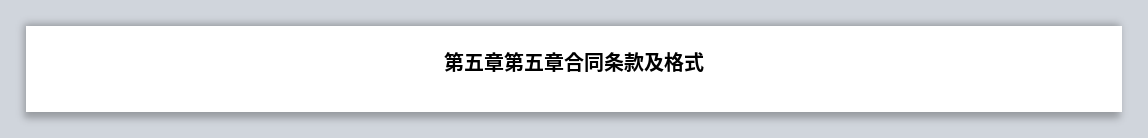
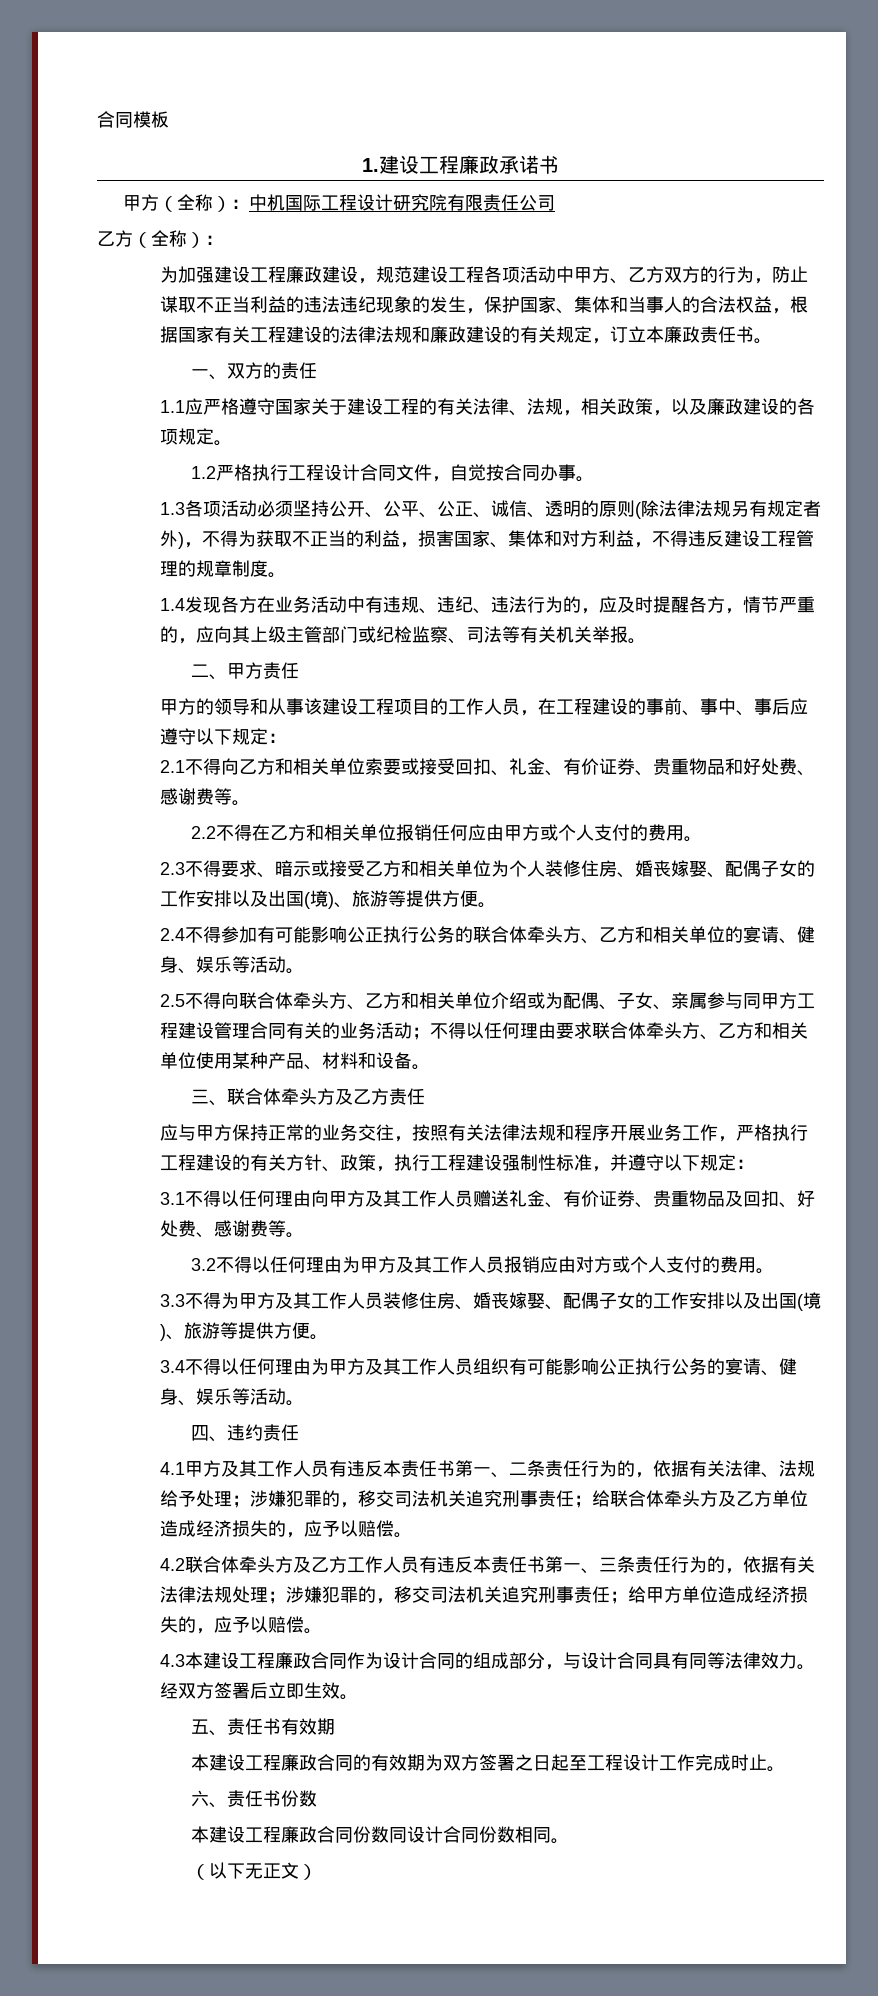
- 第五章第五章合同条款及格式
+ 合同模板
+ 1.建设工程廉政承诺书
+ 甲方（全称）：中机国际工程设计研究院有限责任公司
+ 乙方（全称）：
+ 为加强建设工程廉政建设，规范建设工程各项活动中甲方、乙方双方的行为，防止谋取不正当利益的违法违纪现象的发生，保护国家、集体和当事人的合法权益，根据国家有关工程建设的法律法规和廉政建设的有关规定，订立本廉政责任书。
+ 一、双方的责任
+ 1.1应严格遵守国家关于建设工程的有关法律、法规，相关政策，以及廉政建设的各项规定。
+ 1.2严格执行工程设计合同文件，自觉按合同办事。
+ 1.3各项活动必须坚持公开、公平、公正、诚信、透明的原则(除法律法规另有规定者外)，不得为获取不正当的利益，损害国家、集体和对方利益，不得违反建设工程管理的规章制度。
+ 1.4发现各方在业务活动中有违规、违纪、违法行为的，应及时提醒各方，情节严重的，应向其上级主管部门或纪检监察、司法等有关机关举报。
+ 二、甲方责任
+ 甲方的领导和从事该建设工程项目的工作人员，在工程建设的事前、事中、事后应遵守以下规定：
+ 2.1不得向乙方和相关单位索要或接受回扣、礼金、有价证券、贵重物品和好处费、感谢费等。
+ 2.2不得在乙方和相关单位报销任何应由甲方或个人支付的费用。
+ 2.3不得要求、暗示或接受乙方和相关单位为个人装修住房、婚丧嫁娶、配偶子女的工作安排以及出国(境)、旅游等提供方便。
+ 2.4不得参加有可能影响公正执行公务的联合体牵头方、乙方和相关单位的宴请、健身、娱乐等活动。
+ 2.5不得向联合体牵头方、乙方和相关单位介绍或为配偶、子女、亲属参与同甲方工程建设管理合同有关的业务活动；不得以任何理由要求联合体牵头方、乙方和相关单位使用某种产品、材料和设备。
+ 三、联合体牵头方及乙方责任
+ 应与甲方保持正常的业务交往，按照有关法律法规和程序开展业务工作，严格执行工程建设的有关方针、政策，执行工程建设强制性标准，并遵守以下规定：
+ 3.1不得以任何理由向甲方及其工作人员赠送礼金、有价证券、贵重物品及回扣、好处费、感谢费等。
+ 3.2不得以任何理由为甲方及其工作人员报销应由对方或个人支付的费用。
+ 3.3不得为甲方及其工作人员装修住房、婚丧嫁娶、配偶子女的工作安排以及出国(境)、旅游等提供方便。
+ 3.4不得以任何理由为甲方及其工作人员组织有可能影响公正执行公务的宴请、健身、娱乐等活动。
+ 四、违约责任
+ 4.1甲方及其工作人员有违反本责任书第一、二条责任行为的，依据有关法律、法规给予处理；涉嫌犯罪的，移交司法机关追究刑事责任；给联合体牵头方及乙方单位造成经济损失的，应予以赔偿。
+ 4.2联合体牵头方及乙方工作人员有违反本责任书第一、三条责任行为的，依据有关法律法规处理；涉嫌犯罪的，移交司法机关追究刑事责任；给甲方单位造成经济损失的，应予以赔偿。
+ 4.3本建设工程廉政合同作为设计合同的组成部分，与设计合同具有同等法律效力。经双方签署后立即生效。
+ 五、责任书有效期
+ 本建设工程廉政合同的有效期为双方签署之日起至工程设计工作完成时止。
+ 六、责任书份数
+ 本建设工程廉政合同份数同设计合同份数相同。
+ （以下无正文）

